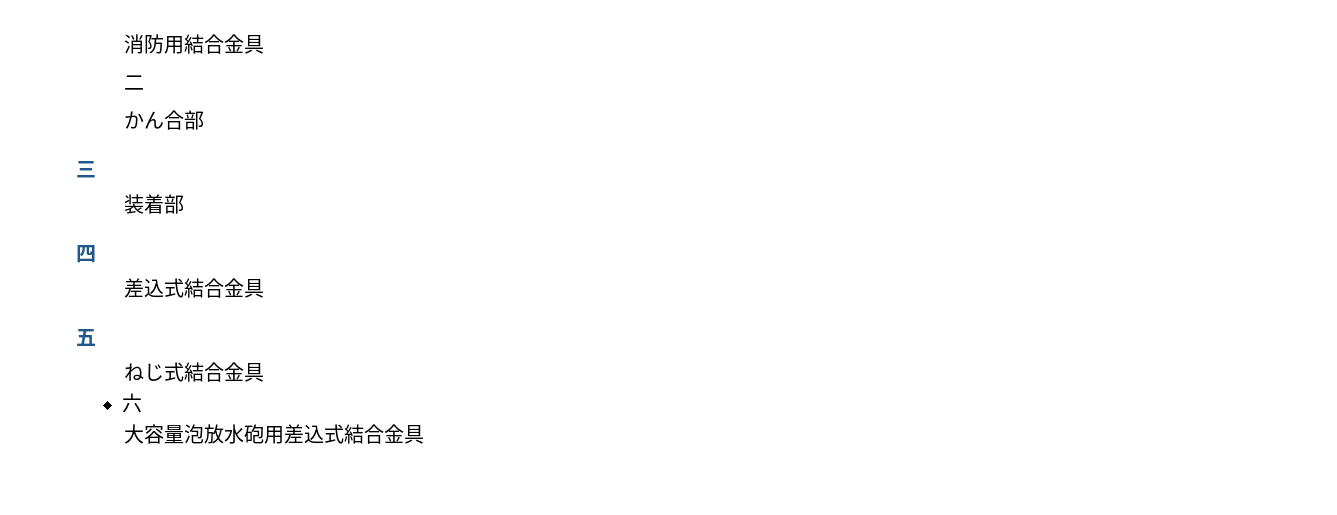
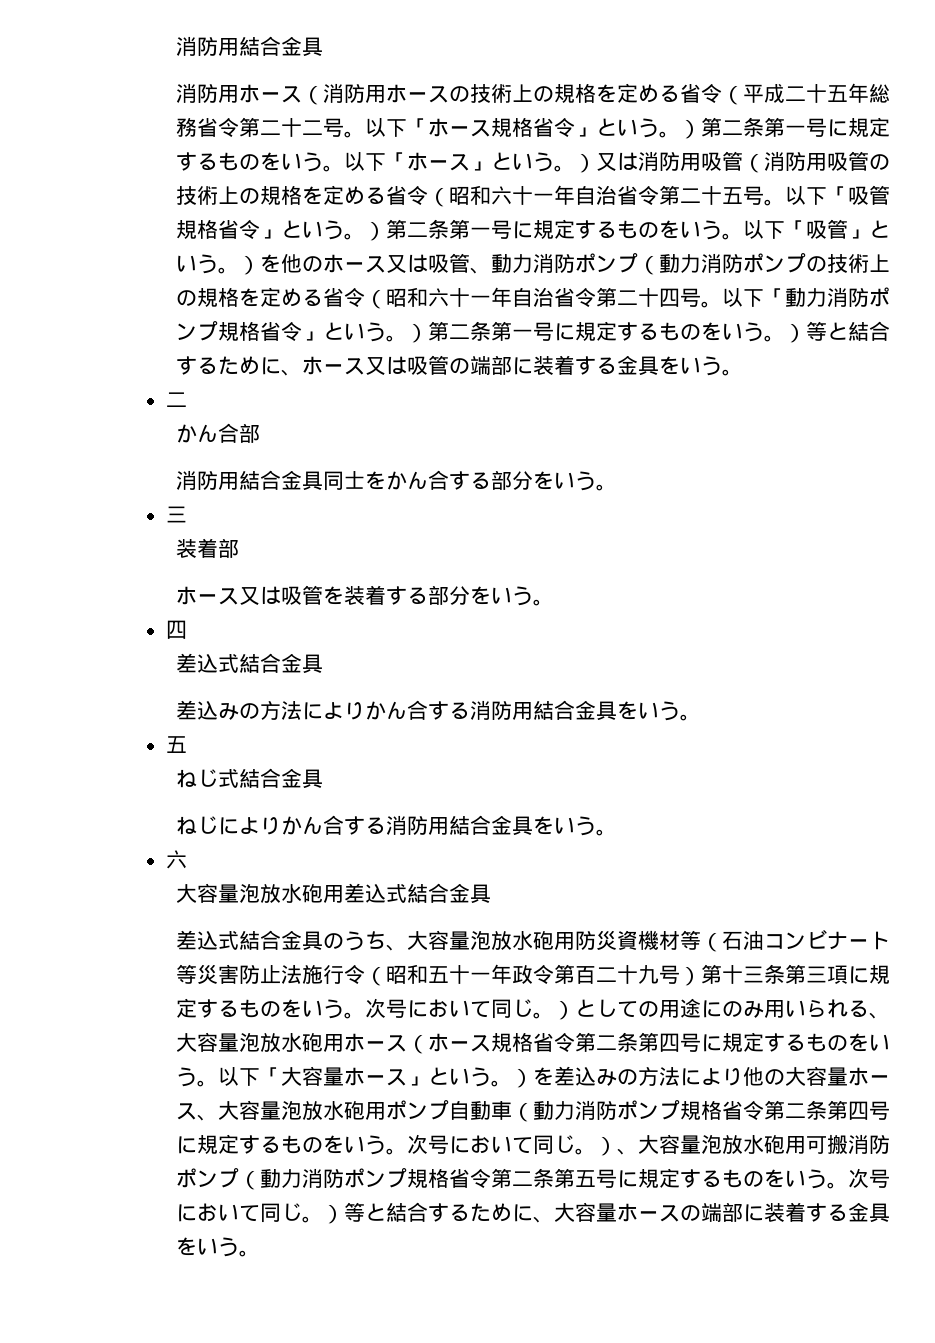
+ 消防用ホース（消防用ホースの技術上の規格を定める省令（平成二十五年総務省令第二十二号。以下「ホース規格省令」という。）第二条第一号に規定するものをいう。以下「ホース」という。）又は消防用吸管（消防用吸管の技術上の規格を定める省令（昭和六十一年自治省令第二十五号。以下「吸管規格省令」という。）第二条第一号に規定するものをいう。以下「吸管」という。）を他のホース又は吸管、動力消防ポンプ（動力消防ポンプの技術上の規格を定める省令（昭和六十一年自治省令第二十四号。以下「動力消防ポンプ規格省令」という。）第二条第一号に規定するものをいう。）等と結合するために、ホース又は吸管の端部に装着する金具をいう。
  二
  かん合部
+ 消防用結合金具同士をかん合する部分をいう。
  三
  装着部
+ ホース又は吸管を装着する部分をいう。
  四
  差込式結合金具
+ 差込みの方法によりかん合する消防用結合金具をいう。
  五
  ねじ式結合金具
+ ねじによりかん合する消防用結合金具をいう。
+ 差込式結合金具のうち、大容量泡放水砲用防災資機材等（石油コンビナート等災害防止法施行令（昭和五十一年政令第百二十九号）第十三条第三項に規定するものをいう。次号において同じ。）としての用途にのみ用いられる、大容量泡放水砲用ホース（ホース規格省令第二条第四号に規定するものをいう。以下「大容量ホース」という。）を差込みの方法により他の大容量ホース、大容量泡放水砲用ポンプ自動車（動力消防ポンプ規格省令第二条第四号に規定するものをいう。次号において同じ。）、大容量泡放水砲用可搬消防ポンプ（動力消防ポンプ規格省令第二条第五号に規定するものをいう。次号において同じ。）等と結合するために、大容量ホースの端部に装着する金具をいう。

